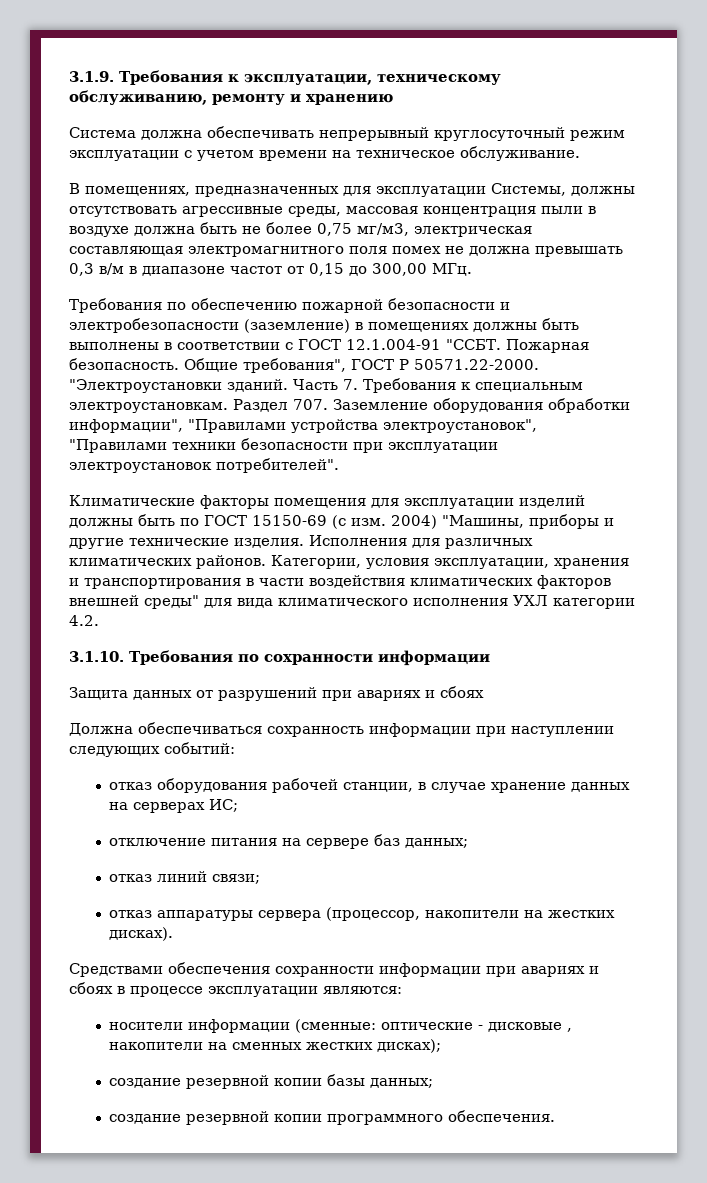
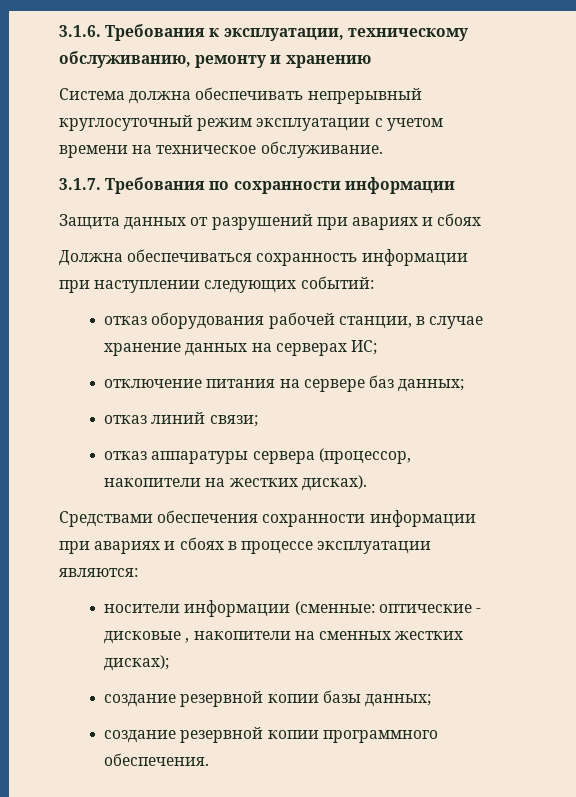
- 3.1.9. Требования к эксплуатации, техническому обслуживанию, ремонту и хранению
+ 3.1.6. Требования к эксплуатации, техническому обслуживанию, ремонту и хранению
- В помещениях, предназначенных для эксплуатации Системы, должны отсутствовать агрессивные среды, массовая концентрация пыли в воздухе должна быть не более 0,75 мг/м3, электрическая составляющая электромагнитного поля помех не должна превышать 0,3 в/м в диапазоне частот от 0,15 до 300,00 МГц.
- Требования по обеспечению пожарной безопасности и электробезопасности (заземление) в помещениях должны быть выполнены в соответствии с ГОСТ 12.1.004-91 "ССБТ. Пожарная безопасность. Общие требования", ГОСТ Р 50571.22-2000. "Электроустановки зданий. Часть 7. Требования к специальным электроустановкам. Раздел 707. Заземление оборудования обработки информации", "Правилами устройства электроустановок", "Правилами техники безопасности при эксплуатации электроустановок потребителей".
- Климатические факторы помещения для эксплуатации изделий должны быть по ГОСТ 15150-69 (с изм. 2004) "Машины, приборы и другие технические изделия. Исполнения для различных климатических районов. Категории, условия эксплуатации, хранения и транспортирования в части воздействия климатических факторов внешней среды" для вида климатического исполнения УХЛ категории 4.2.
- 3.1.10. Требования по сохранности информации
+ 3.1.7. Требования по сохранности информации

